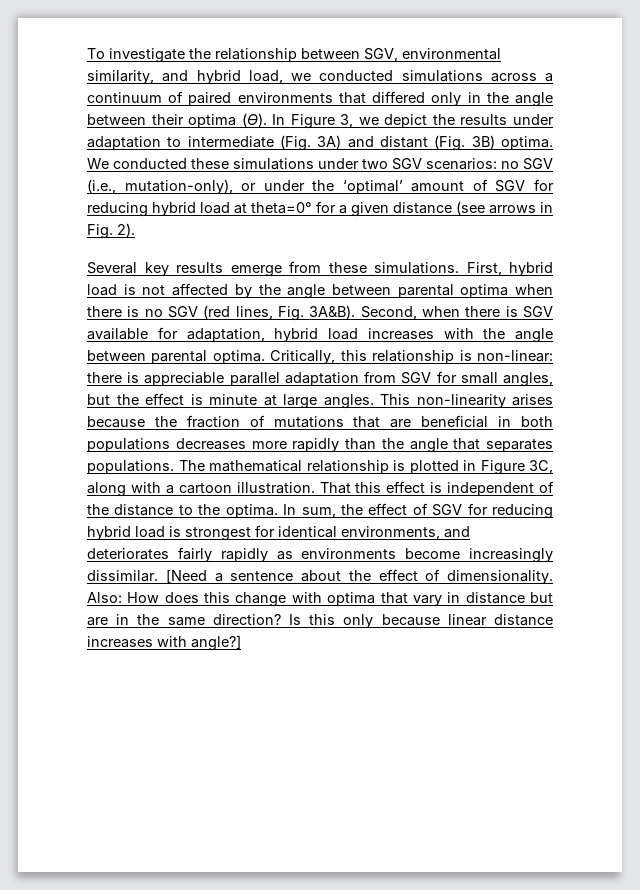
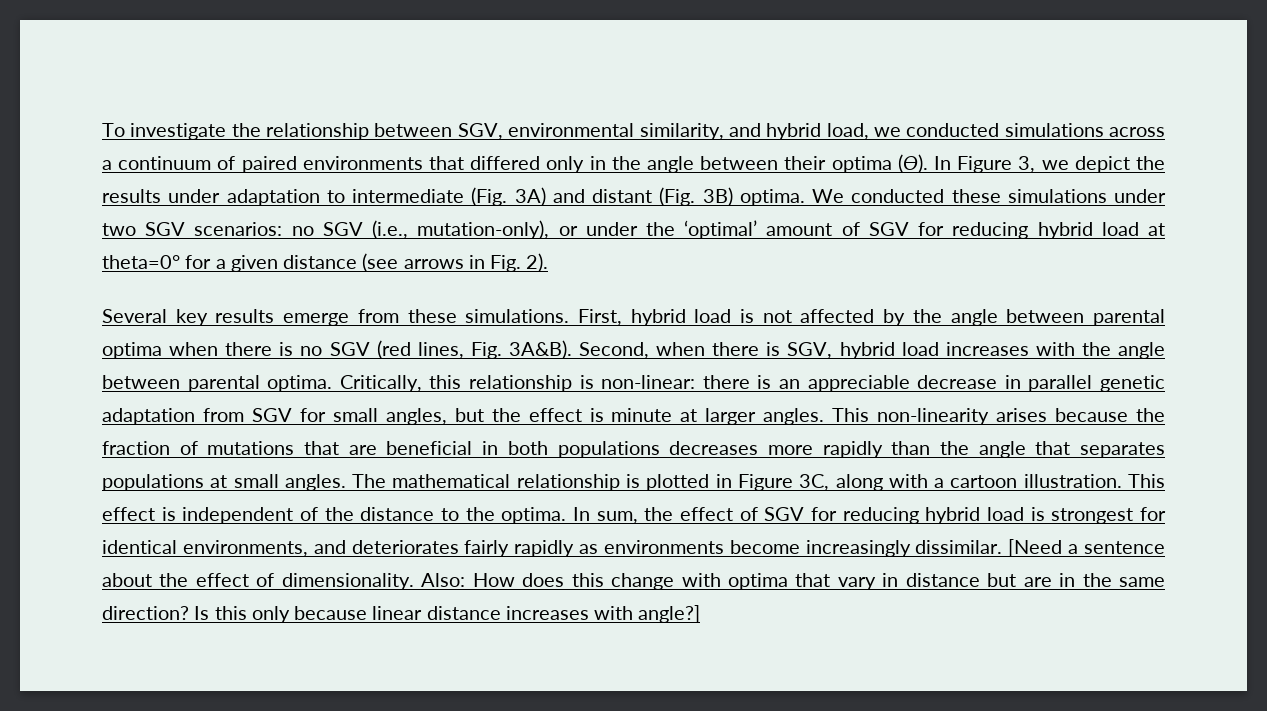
- Second, when there is SGV available for adaptation, hybrid load increases with the angle between parental optima.
+ Second, when there is SGV, hybrid load increases with the angle between parental optima.
- Critically, this relationship is non-linear: there is appreciable parallel adaptation from SGV for small angles, but the effect is minute at large angles.
+ Critically, this relationship is non-linear: there is an appreciable decrease in parallel genetic adaptation from SGV for small angles, but the effect is minute at larger angles.
- This non-linearity arises because the fraction of mutations that are beneficial in both populations decreases more rapidly than the angle that separates populations.
+ This non-linearity arises because the fraction of mutations that are beneficial in both populations decreases more rapidly than the angle that separates populations at small angles.
- That this effect is independent of the distance to the optima.
+ This effect is independent of the distance to the optima.

